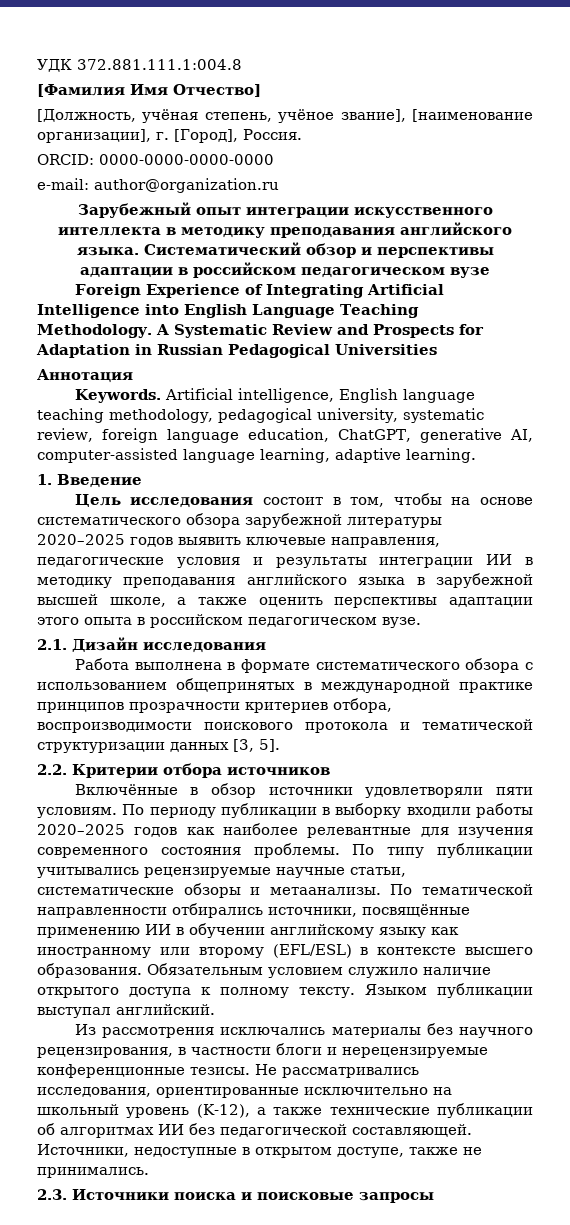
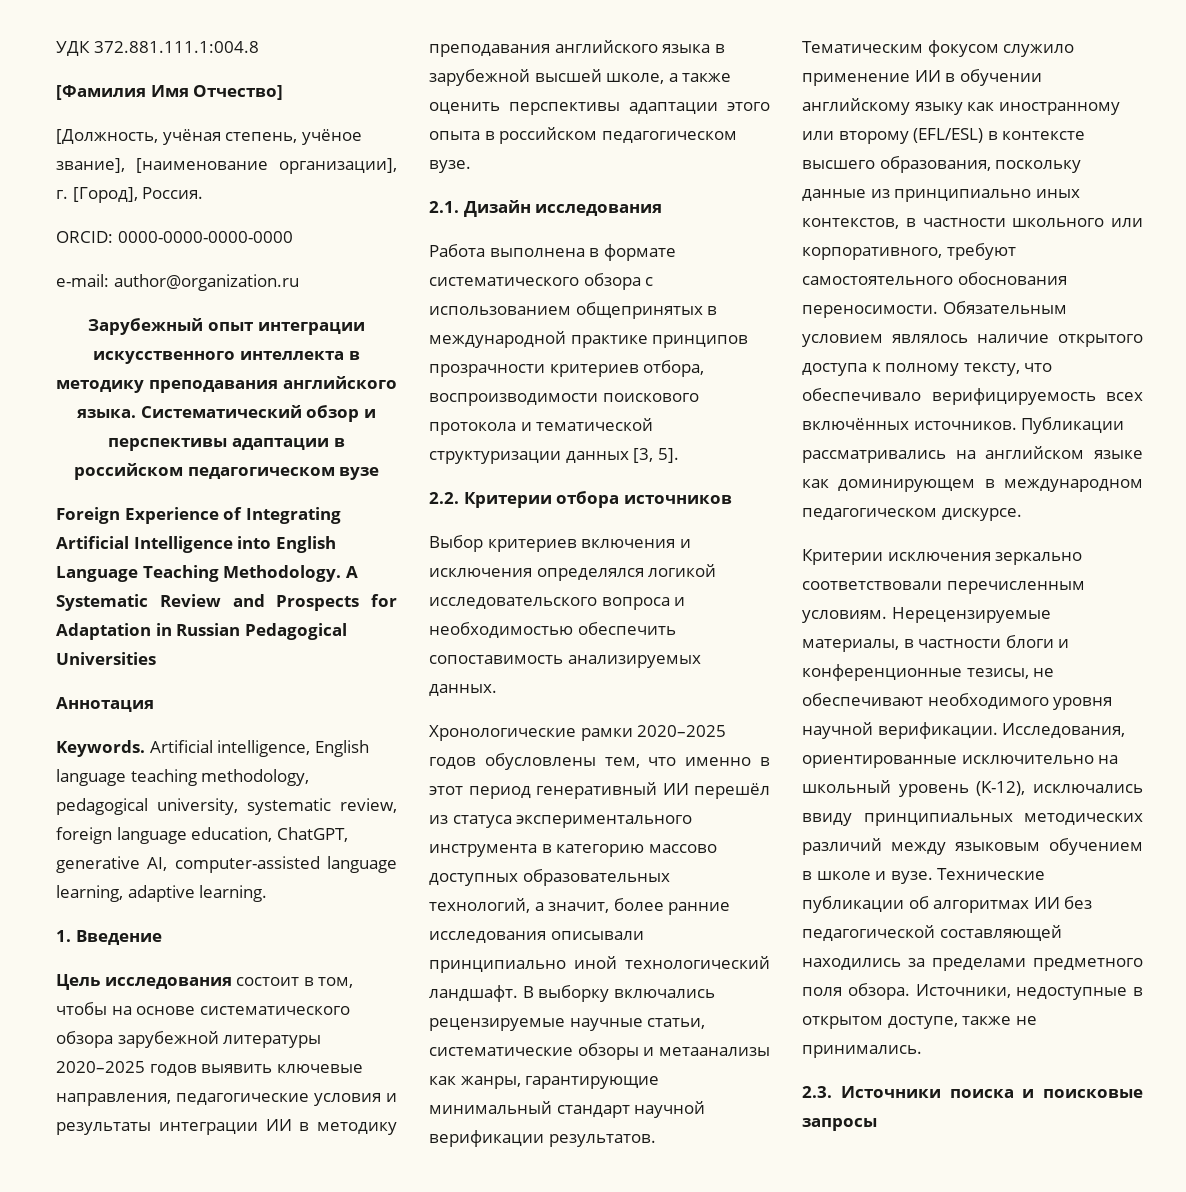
- Включённые в обзор источники удовлетворяли пяти условиям. По периоду публикации в выборку входили работы 2020–2025 годов как наиболее релевантные для изучения современного состояния проблемы. По типу публикации учитывались рецензируемые научные статьи, систематические обзоры и метаанализы. По тематической направленности отбирались источники, посвящённые применению ИИ в обучении английскому языку как иностранному или второму (EFL/ESL) в контексте высшего образования.
+ Выбор критериев включения и исключения определялся логикой исследовательского вопроса и необходимостью обеспечить сопоставимость анализируемых данных.
+ Хронологические рамки 2020–2025 годов обусловлены тем, что именно в этот период генеративный ИИ перешёл из статуса экспериментального инструмента в категорию массово доступных образовательных технологий, а значит, более ранние исследования описывали принципиально иной технологический ландшафт. В выборку включались рецензируемые научные статьи, систематические обзоры и метаанализы как жанры, гарантирующие минимальный стандарт научной верификации результатов. Тематическим фокусом служило применение ИИ в обучении английскому языку как иностранному или второму (EFL/ESL) в контексте высшего образования, поскольку данные из принципиально иных контекстов, в частности школьного или корпоративного, требуют самостоятельного обоснования переносимости.
- Обязательным условием служило наличие открытого доступа к полному тексту. Языком публикации выступал английский.
- Из рассмотрения исключались материалы без научного рецензирования, в частности блоги и нерецензируемые конференционные тезисы. Не рассматривались исследования, ориентированные исключительно на школьный уровень (K-12), а также технические публикации об алгоритмах ИИ без педагогической составляющей.
+ Обязательным условием являлось наличие открытого доступа к полному тексту, что обеспечивало верифицируемость всех включённых источников. Публикации рассматривались на английском языке как доминирующем в международном педагогическом дискурсе.
+ Критерии исключения зеркально соответствовали перечисленным условиям. Нерецензируемые материалы, в частности блоги и конференционные тезисы, не обеспечивают необходимого уровня научной верификации. Исследования, ориентированные исключительно на школьный уровень (K-12), исключались ввиду принципиальных методических различий между языковым обучением в школе и вузе. Технические публикации об алгоритмах ИИ без педагогической составляющей находились за пределами предметного поля обзора.

